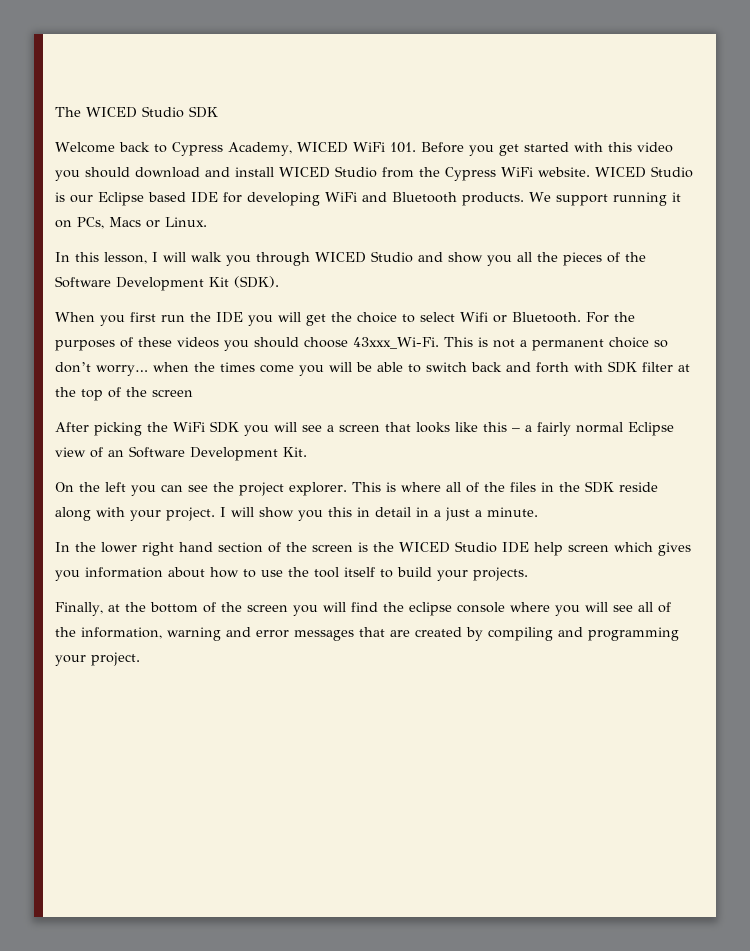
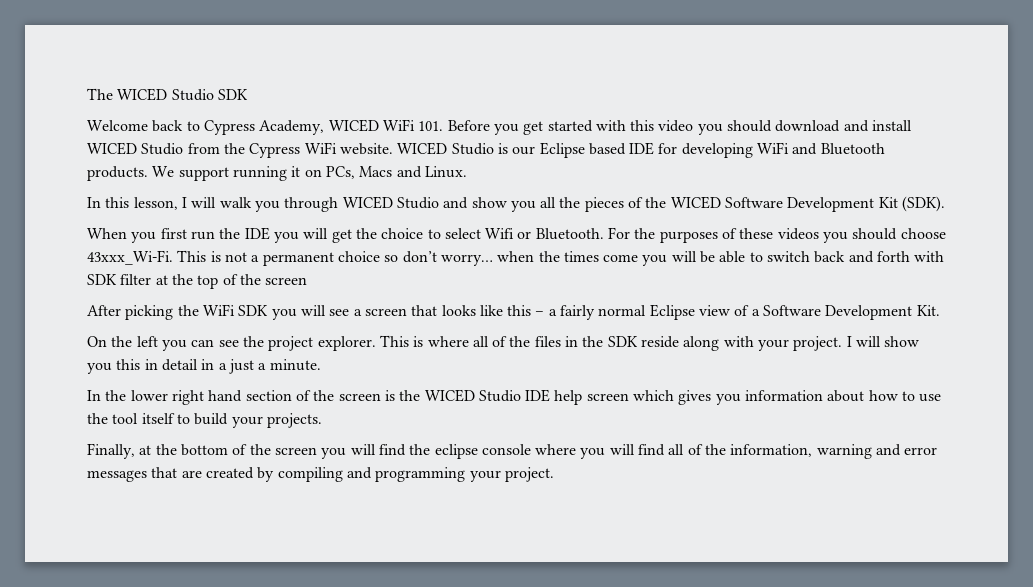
- We support running it on PCs, Macs or Linux.
+ We support running it on PCs, Macs and Linux.
- In this lesson, I will walk you through WICED Studio and show you all the pieces of the Software Development Kit (SDK).
+ In this lesson, I will walk you through WICED Studio and show you all the pieces of the WICED Software Development Kit (SDK).
- After picking the WiFi SDK you will see a screen that looks like this – a fairly normal Eclipse view of an Software Development Kit.
+ After picking the WiFi SDK you will see a screen that looks like this – a fairly normal Eclipse view of a Software Development Kit.
- Finally, at the bottom of the screen you will find the eclipse console where you will see all of the information, warning and error messages that are created by compiling and programming your project.
+ Finally, at the bottom of the screen you will find the eclipse console where you will find all of the information, warning and error messages that are created by compiling and programming your project.

